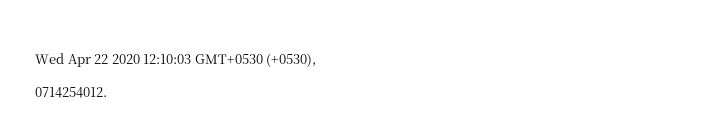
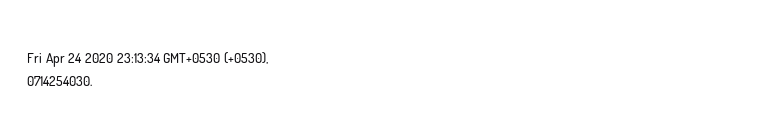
- Wed Apr 22 2020 12:10:03 GMT+0530 (+0530),
+ Fri Apr 24 2020 23:13:34 GMT+0530 (+0530),
- 0714254012.
+ 0714254030.

